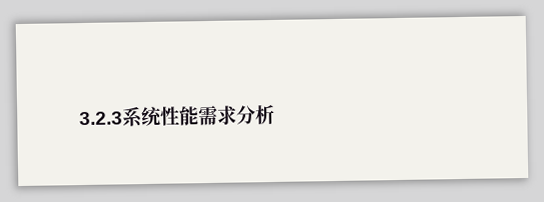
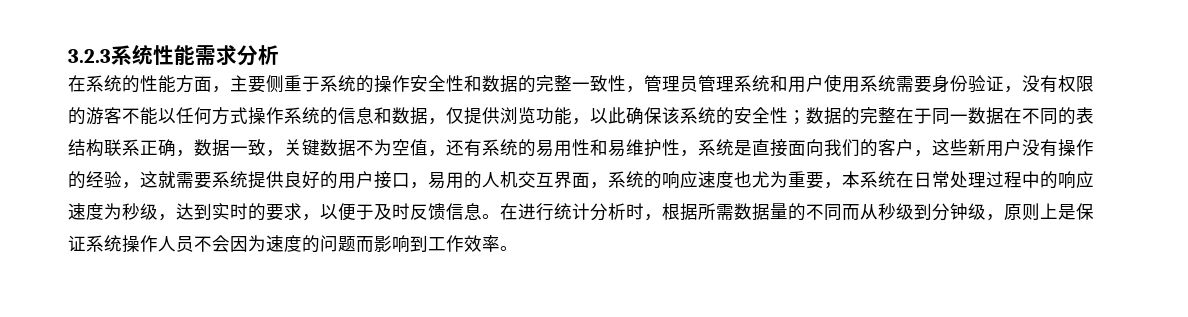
+ 在系统的性能方面，主要侧重于系统的操作安全性和数据的完整一致性，管理员管理系统和用户使用系统需要身份验证，没有权限的游客不能以任何方式操作系统的信息和数据，仅提供浏览功能，以此确保该系统的安全性；数据的完整在于同一数据在不同的表结构联系正确，数据一致，关键数据不为空值，还有系统的易用性和易维护性，系统是直接面向我们的客户，这些新用户没有操作的经验，这就需要系统提供良好的用户接口，易用的人机交互界面，系统的响应速度也尤为重要，本系统在日常处理过程中的响应速度为秒级，达到实时的要求，以便于及时反馈信息。在进行统计分析时，根据所需数据量的不同而从秒级到分钟级，原则上是保证系统操作人员不会因为速度的问题而影响到工作效率。

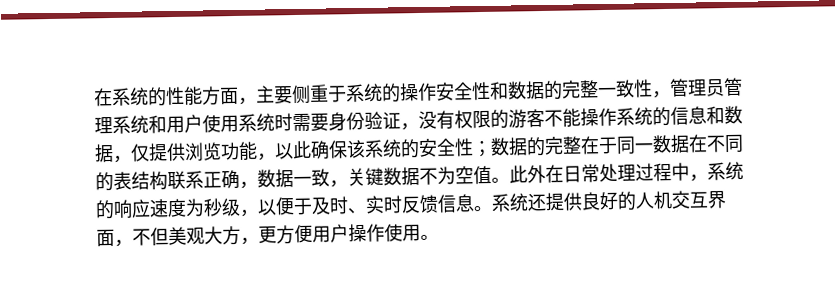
- 3.2.3系统性能需求分析
- 在系统的性能方面，主要侧重于系统的操作安全性和数据的完整一致性，管理员管理系统和用户使用系统需要身份验证，没有权限的游客不能以任何方式操作系统的信息和数据，仅提供浏览功能，以此确保该系统的安全性；
+ 在系统的性能方面，主要侧重于系统的操作安全性和数据的完整一致性，管理员管理系统和用户使用系统时需要身份验证，没有权限的游客不能操作系统的信息和数据，仅提供浏览功能，以此确保该系统的安全性；
- 数据的完整在于同一数据在不同的表结构联系正确，数据一致，关键数据不为空值，还有系统的易用性和易维护性，系统是直接面向我们的客户，这些新用户没有操作的经验，这就需要系统提供良好的用户接口，易用的人机交互界面，系统的响应速度也尤为重要，本系统在日常处理过程中的响应速度为秒级，达到实时的要求，以便于及时反馈信息。
+ 数据的完整在于同一数据在不同的表结构联系正确，数据一致，关键数据不为空值。此外在日常处理过程中，系统的响应速度为秒级，以便于及时、实时反馈信息。
- 在进行统计分析时，根据所需数据量的不同而从秒级到分钟级，原则上是保证系统操作人员不会因为速度的问题而影响到工作效率。
+ 系统还提供良好的人机交互界面，不但美观大方，更方便用户操作使用。

